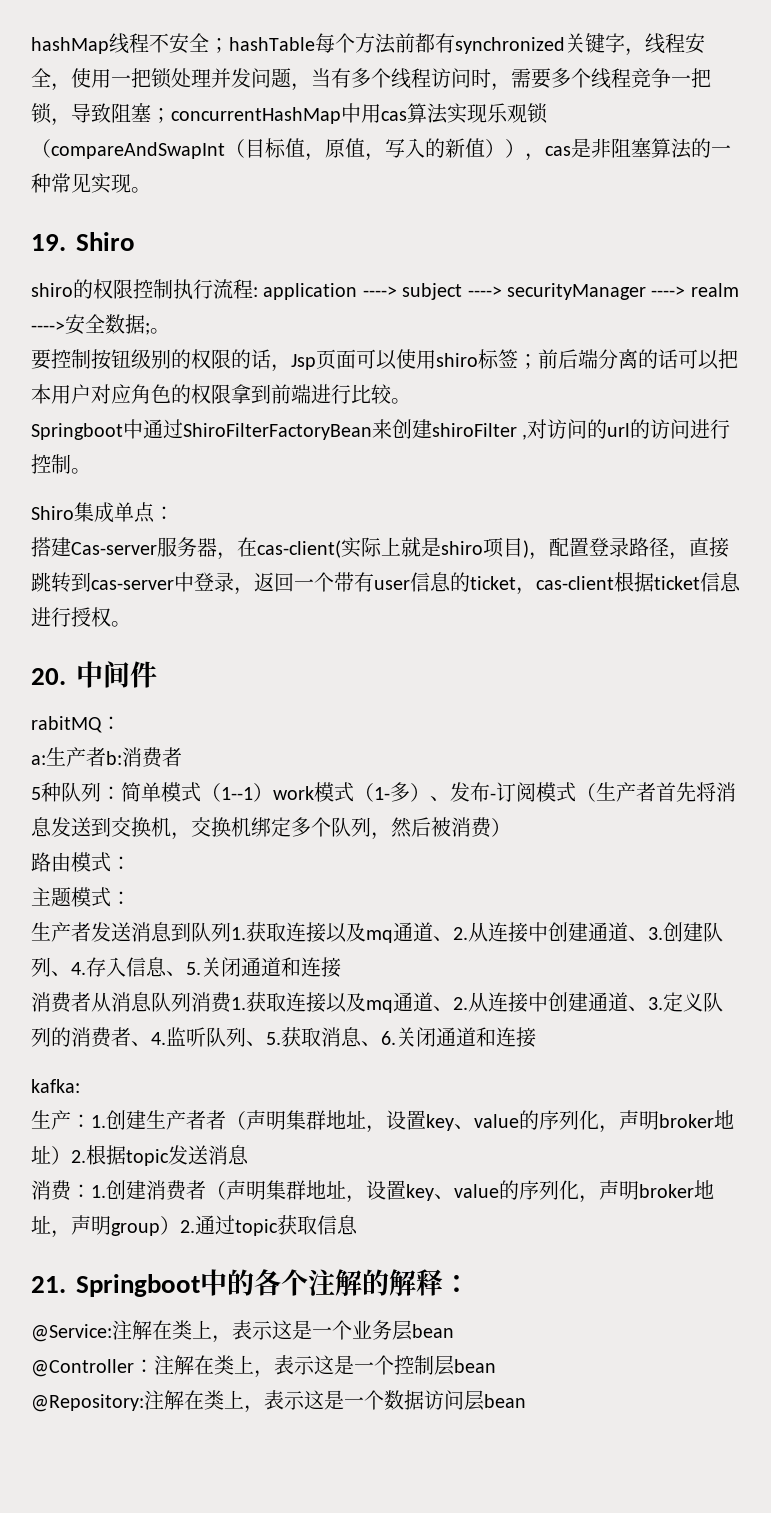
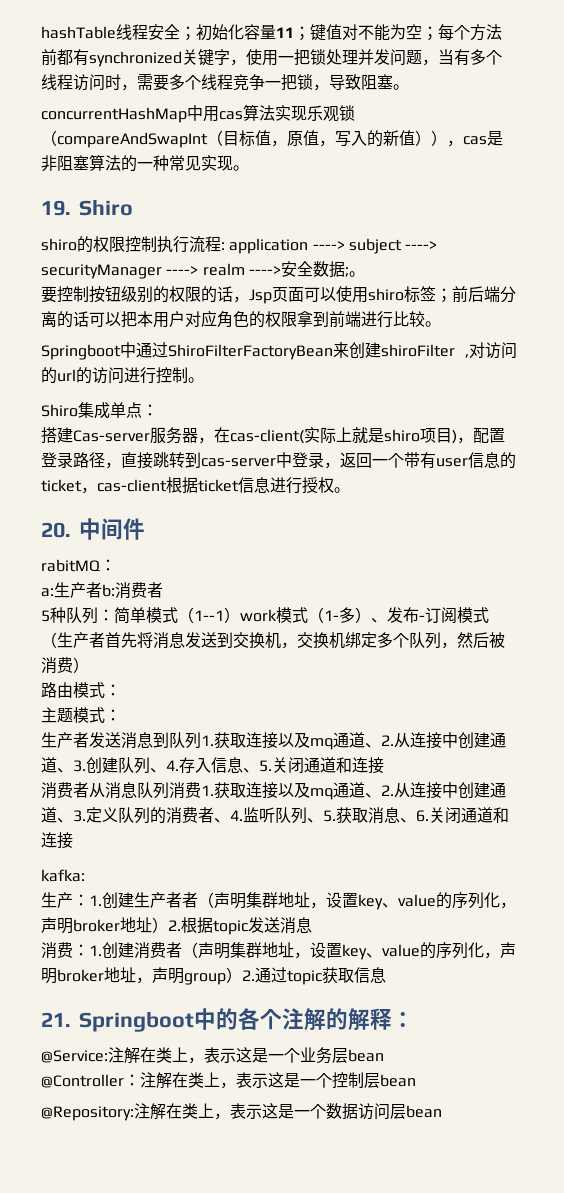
- hashMap线程不安全；hashTable每个方法前都有synchronized关键字，线程安全，使用一把锁处理并发问题，当有多个线程访问时，需要多个线程竞争一把锁，导致阻塞；concurrentHashMap中用cas算法实现乐观锁（compareAndSwapInt（目标值，原值，写入的新值）），cas是非阻塞算法的一种常见实现。
+ hashTable线程安全；初始化容量11；键值对不能为空；每个方法前都有synchronized关键字，使用一把锁处理并发问题，当有多个线程访问时，需要多个线程竞争一把锁，导致阻塞。
+ concurrentHashMap中用cas算法实现乐观锁（compareAndSwapInt（目标值，原值，写入的新值）），cas是非阻塞算法的一种常见实现。

